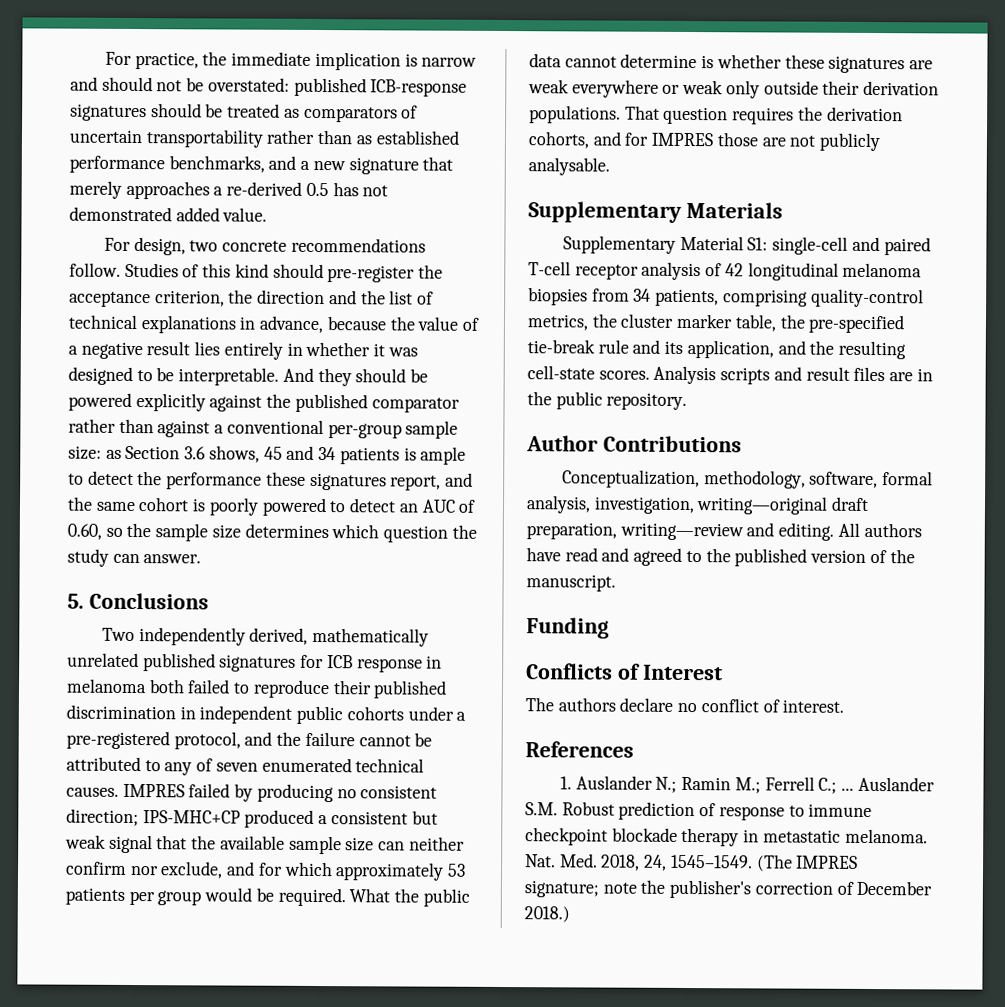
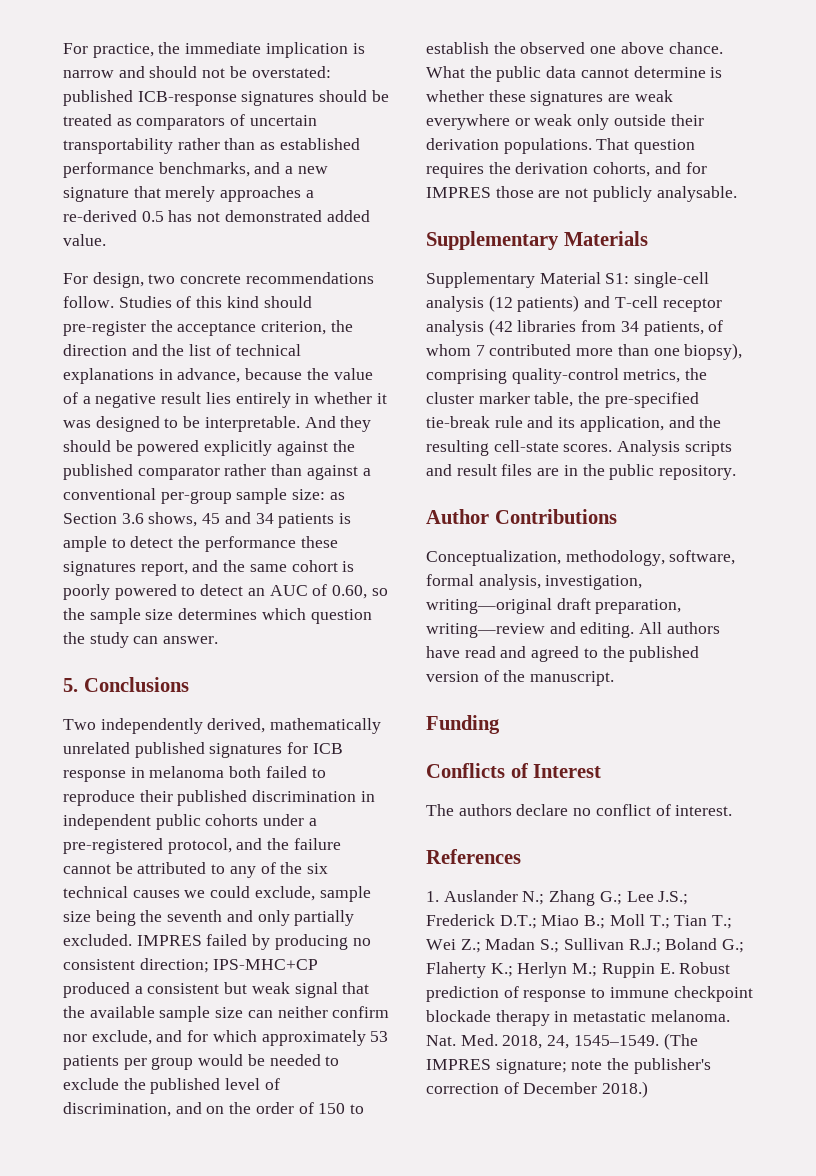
- Two independently derived, mathematically unrelated published signatures for ICB response in melanoma both failed to reproduce their published discrimination in independent public cohorts under a pre-registered protocol, and the failure cannot be attributed to any of seven enumerated technical causes.
+ Two independently derived, mathematically unrelated published signatures for ICB response in melanoma both failed to reproduce their published discrimination in independent public cohorts under a pre-registered protocol, and the failure cannot be attributed to any of the six technical causes we could exclude, sample size being the seventh and only partially excluded.
- IMPRES failed by producing no consistent direction; IPS-MHC+CP produced a consistent but weak signal that the available sample size can neither confirm nor exclude, and for which approximately 53 patients per group would be required.
+ IMPRES failed by producing no consistent direction; IPS-MHC+CP produced a consistent but weak signal that the available sample size can neither confirm nor exclude, and for which approximately 53 patients per group would be needed to exclude the published level of discrimination, and on the order of 150 to establish the observed one above chance.
- Supplementary Material S1: single-cell and paired T-cell receptor analysis of 42 longitudinal melanoma biopsies from 34 patients, comprising quality-control metrics, the cluster marker table, the pre-specified tie-break rule and its application, and the resulting cell-state scores.
+ Supplementary Material S1: single-cell analysis (12 patients) and T-cell receptor analysis (42 libraries from 34 patients, of whom 7 contributed more than one biopsy), comprising quality-control metrics, the cluster marker table, the pre-specified tie-break rule and its application, and the resulting cell-state scores.
- 1. Auslander N.; Ramin M.; Ferrell C.; ... Auslander S.M. Robust prediction of response to immune checkpoint blockade therapy in metastatic melanoma.
+ 1. Auslander N.; Zhang G.; Lee J.S.; Frederick D.T.; Miao B.; Moll T.; Tian T.; Wei Z.; Madan S.; Sullivan R.J.; Boland G.; Flaherty K.; Herlyn M.; Ruppin E. Robust prediction of response to immune checkpoint blockade therapy in metastatic melanoma.

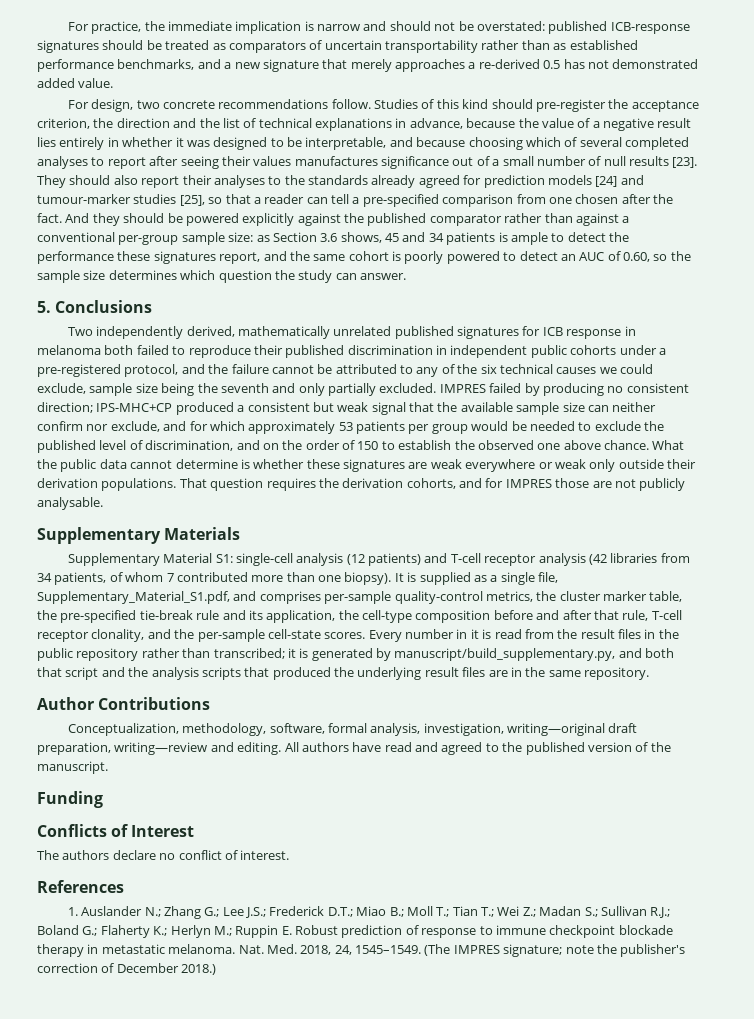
- Studies of this kind should pre-register the acceptance criterion, the direction and the list of technical explanations in advance, because the value of a negative result lies entirely in whether it was designed to be interpretable.
+ Studies of this kind should pre-register the acceptance criterion, the direction and the list of technical explanations in advance, because the value of a negative result lies entirely in whether it was designed to be interpretable, and because choosing which of several completed analyses to report after seeing their values manufactures significance out of a small number of null results [23]. They should also report their analyses to the standards already agreed for prediction models [24] and tumour-marker studies [25], so that a reader can tell a pre-specified comparison from one chosen after the fact.
- Supplementary Material S1: single-cell analysis (12 patients) and T-cell receptor analysis (42 libraries from 34 patients, of whom 7 contributed more than one biopsy), comprising quality-control metrics, the cluster marker table, the pre-specified tie-break rule and its application, and the resulting cell-state scores.
+ Supplementary Material S1: single-cell analysis (12 patients) and T-cell receptor analysis (42 libraries from 34 patients, of whom 7 contributed more than one biopsy). It is supplied as a single file, Supplementary_Material_S1.pdf, and comprises per-sample quality-control metrics, the cluster marker table, the pre-specified tie-break rule and its application, the cell-type composition before and after that rule, T-cell receptor clonality, and the per-sample cell-state scores.
- Analysis scripts and result files are in the public repository.
+ Every number in it is read from the result files in the public repository rather than transcribed; it is generated by manuscript/build_supplementary.py, and both that script and the analysis scripts that produced the underlying result files are in the same repository.

